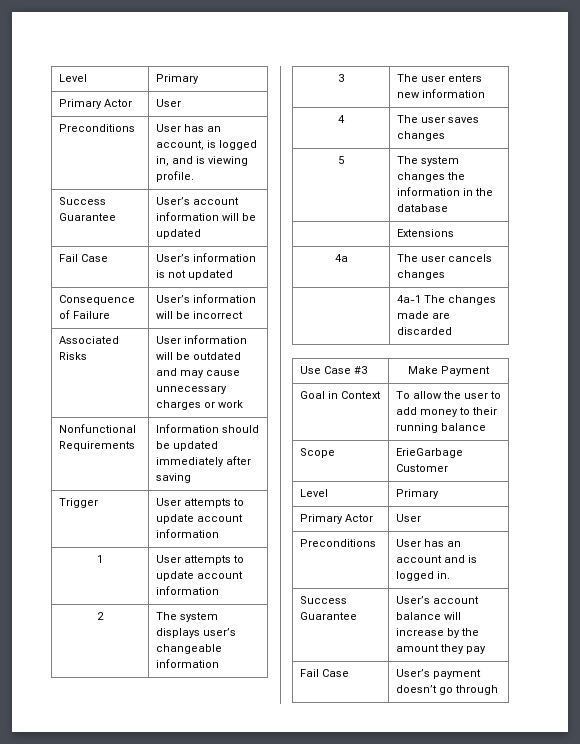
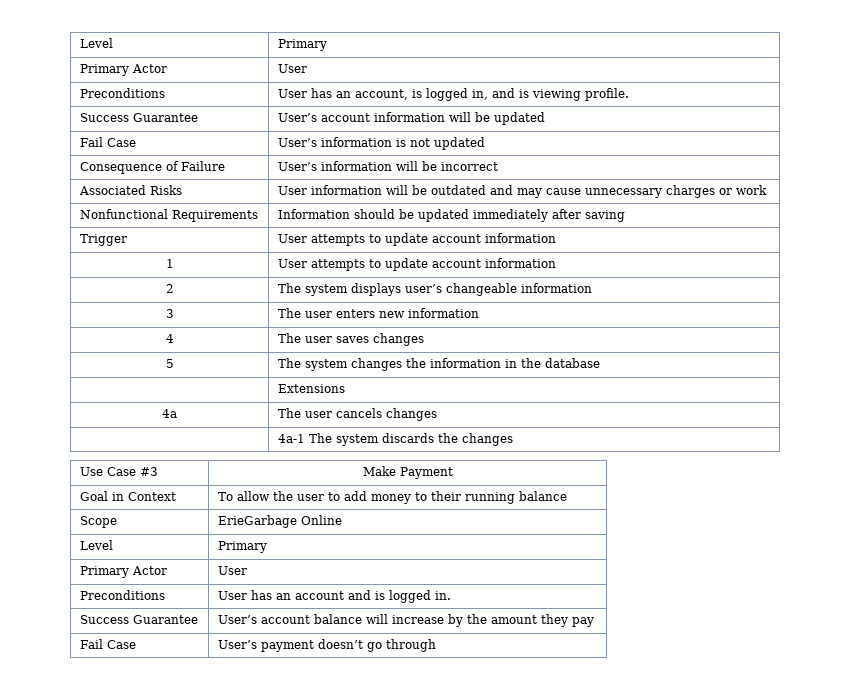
- | 4a-1 The changes made are discarded
+ | 4a-1 The system discards the changes
- Scope | ErieGarbage Customer
+ Scope | ErieGarbage Online

